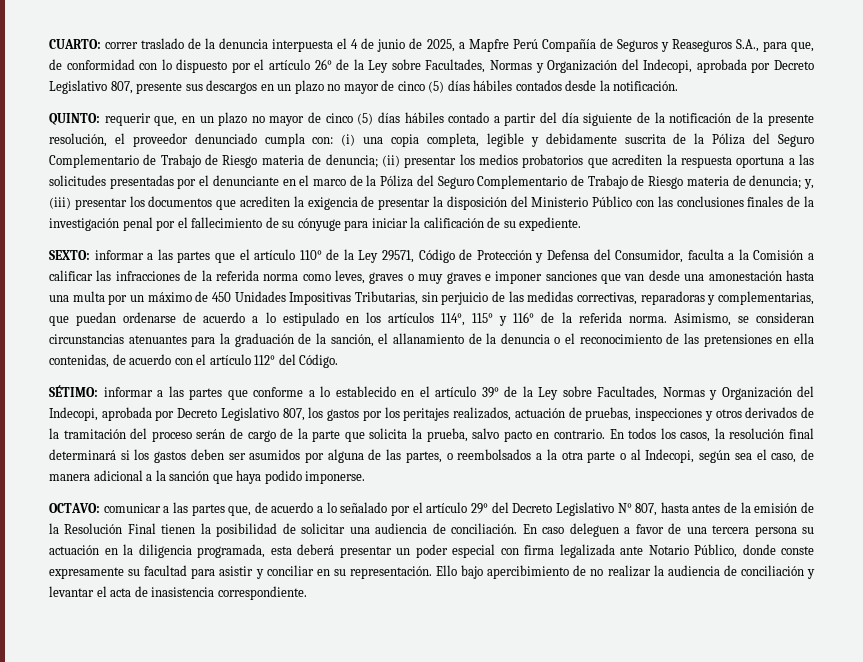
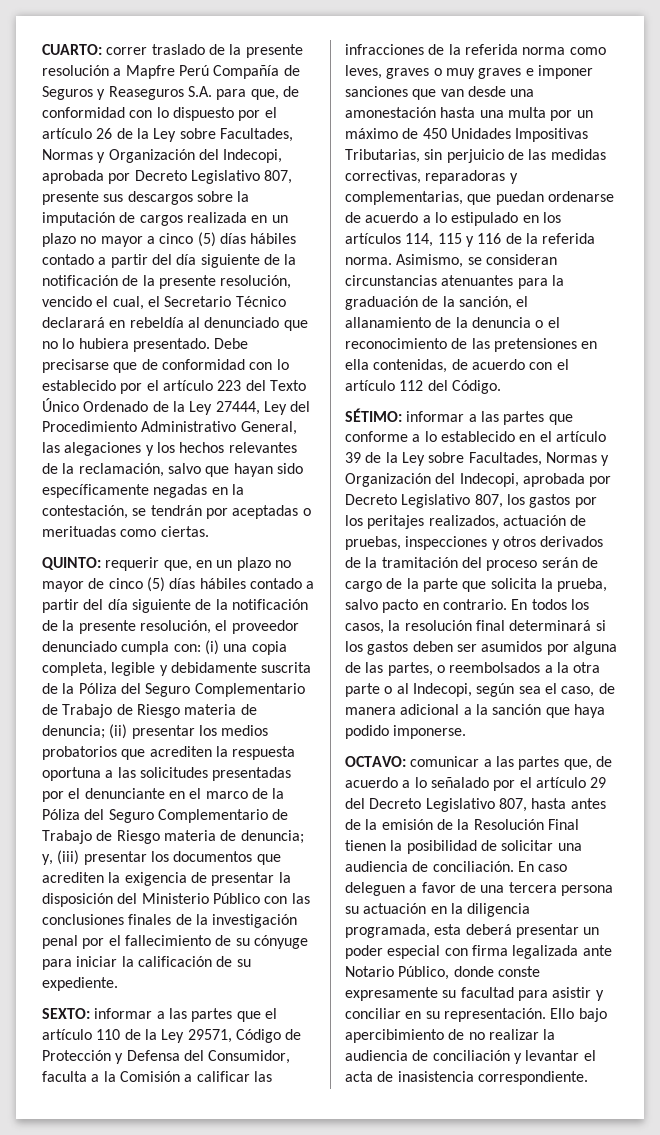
- CUARTO: correr traslado de la denuncia interpuesta el 4 de junio de 2025, a Mapfre Perú Compañía de Seguros y Reaseguros S.A., para que, de conformidad con lo dispuesto por el artículo 26° de la Ley sobre Facultades, Normas y Organización del Indecopi, aprobada por Decreto Legislativo 807, presente sus descargos en un plazo no mayor de cinco (5) días hábiles contados desde la notificación.
+ CUARTO: correr traslado de la presente resolución a Mapfre Perú Compañía de Seguros y Reaseguros S.A. para que, de conformidad con lo dispuesto por el artículo 26 de la Ley sobre Facultades, Normas y Organización del Indecopi, aprobada por Decreto Legislativo 807, presente sus descargos sobre la imputación de cargos realizada en un plazo no mayor a cinco (5) días hábiles contado a partir del día siguiente de la notificación de la presente resolución, vencido el cual, el Secretario Técnico declarará en rebeldía al denunciado que no lo hubiera presentado. Debe precisarse que de conformidad con lo establecido por el artículo 223 del Texto Único Ordenado de la Ley 27444, Ley del Procedimiento Administrativo General, las alegaciones y los hechos relevantes de la reclamación, salvo que hayan sido específicamente negadas en la contestación, se tendrán por aceptadas o merituadas como ciertas.
- informar a las partes que el artículo 110° de la Ley 29571, Código de Protección y Defensa del Consumidor, faculta a la Comisión a calificar las infracciones de la referida norma como leves, graves o muy graves e imponer sanciones que van desde una amonestación hasta una multa por un máximo de 450 Unidades Impositivas Tributarias, sin perjuicio de las medidas correctivas, reparadoras y complementarias, que puedan ordenarse de acuerdo a lo estipulado en los artículos 114°, 115° y 116° de la referida norma.
+ informar a las partes que el artículo 110 de la Ley 29571, Código de Protección y Defensa del Consumidor, faculta a la Comisión a calificar las infracciones de la referida norma como leves, graves o muy graves e imponer sanciones que van desde una amonestación hasta una multa por un máximo de 450 Unidades Impositivas Tributarias, sin perjuicio de las medidas correctivas, reparadoras y complementarias, que puedan ordenarse de acuerdo a lo estipulado en los artículos 114, 115 y 116 de la referida norma.
- Asimismo, se consideran circunstancias atenuantes para la graduación de la sanción, el allanamiento de la denuncia o el reconocimiento de las pretensiones en ella contenidas, de acuerdo con el artículo 112° del Código.
+ Asimismo, se consideran circunstancias atenuantes para la graduación de la sanción, el allanamiento de la denuncia o el reconocimiento de las pretensiones en ella contenidas, de acuerdo con el artículo 112 del Código.
- SÉTIMO: informar a las partes que conforme a lo establecido en el artículo 39° de la Ley sobre Facultades, Normas y Organización del Indecopi, aprobada por Decreto Legislativo 807, los gastos por los peritajes realizados, actuación de pruebas, inspecciones y otros derivados de la tramitación del proceso serán de cargo de la parte que solicita la prueba, salvo pacto en contrario.
+ SÉTIMO: informar a las partes que conforme a lo establecido en el artículo 39 de la Ley sobre Facultades, Normas y Organización del Indecopi, aprobada por Decreto Legislativo 807, los gastos por los peritajes realizados, actuación de pruebas, inspecciones y otros derivados de la tramitación del proceso serán de cargo de la parte que solicita la prueba, salvo pacto en contrario.
- OCTAVO: comunicar a las partes que, de acuerdo a lo señalado por el artículo 29° del Decreto Legislativo N° 807, hasta antes de la emisión de la Resolución Final tienen la posibilidad de solicitar una audiencia de conciliación.
+ OCTAVO: comunicar a las partes que, de acuerdo a lo señalado por el artículo 29 del Decreto Legislativo 807, hasta antes de la emisión de la Resolución Final tienen la posibilidad de solicitar una audiencia de conciliación.

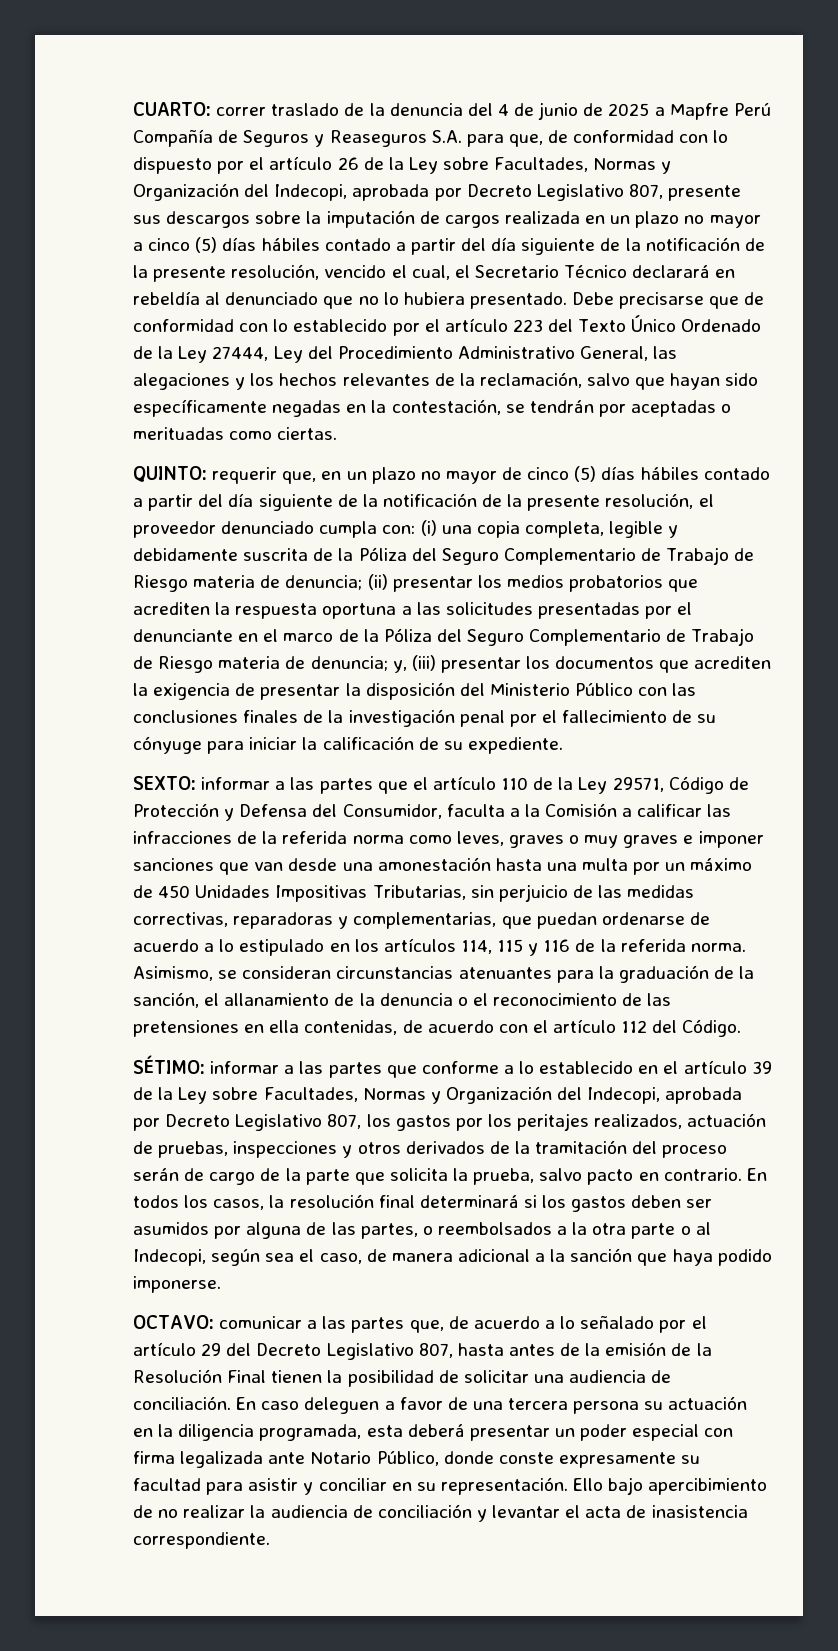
- correr traslado de la presente resolución a Mapfre Perú Compañía de Seguros y Reaseguros S.A. para que, de conformidad con lo dispuesto por el artículo 26 de la Ley sobre Facultades, Normas y Organización del Indecopi, aprobada por Decreto Legislativo 807, presente sus descargos sobre la imputación de cargos realizada en un plazo no mayor a cinco (5) días hábiles contado a partir del día siguiente de la notificación de la presente resolución, vencido el cual, el Secretario Técnico declarará en rebeldía al denunciado que no lo hubiera presentado.
+ correr traslado de la denuncia del 4 de junio de 2025 a Mapfre Perú Compañía de Seguros y Reaseguros S.A. para que, de conformidad con lo dispuesto por el artículo 26 de la Ley sobre Facultades, Normas y Organización del Indecopi, aprobada por Decreto Legislativo 807, presente sus descargos sobre la imputación de cargos realizada en un plazo no mayor a cinco (5) días hábiles contado a partir del día siguiente de la notificación de la presente resolución, vencido el cual, el Secretario Técnico declarará en rebeldía al denunciado que no lo hubiera presentado.

